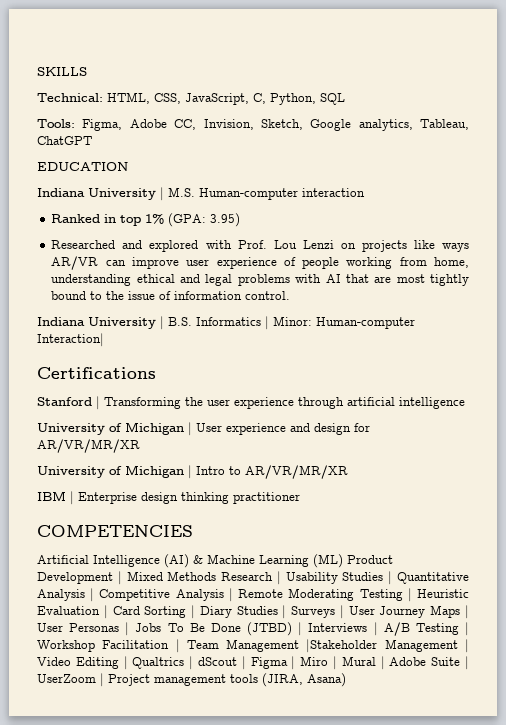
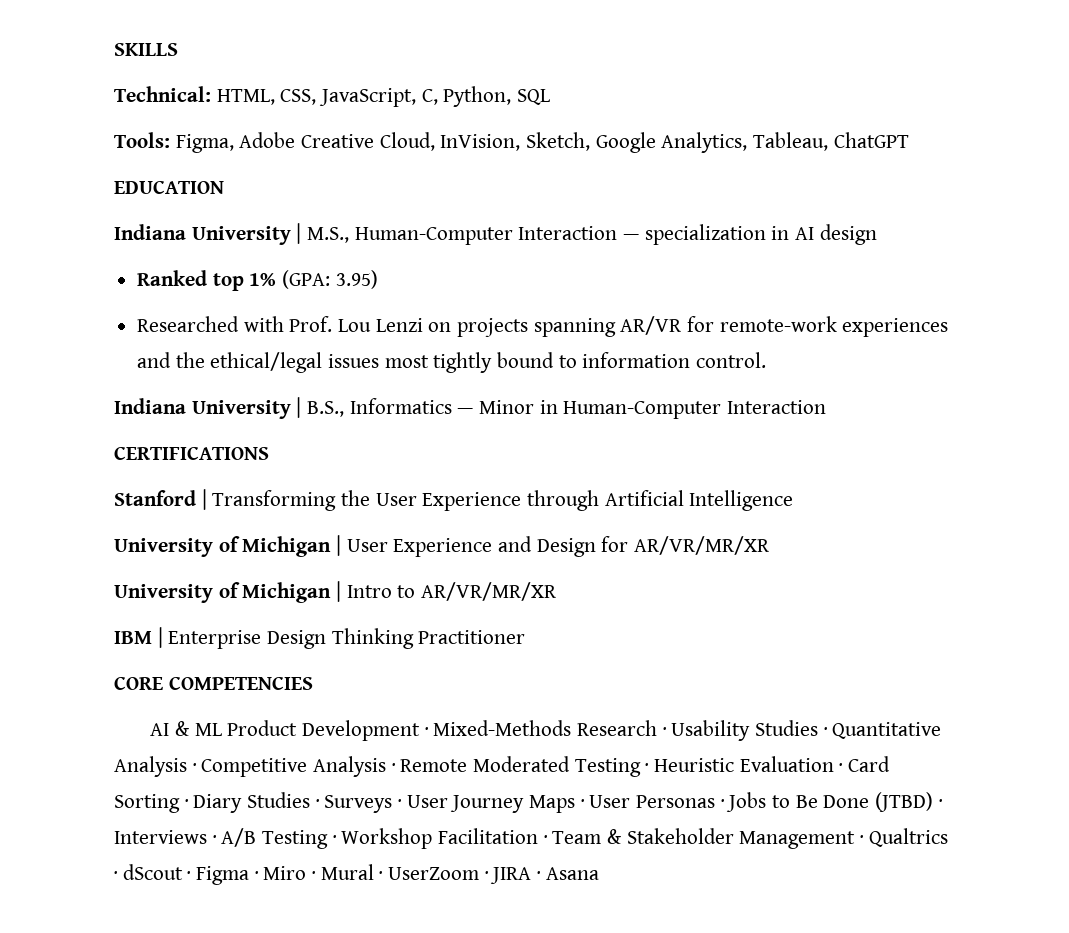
- Tools: Figma, Adobe CC, Invision, Sketch, Google analytics, Tableau, ChatGPT
+ Tools: Figma, Adobe Creative Cloud, InVision, Sketch, Google Analytics, Tableau, ChatGPT
- Indiana University | M.S. Human-computer interaction
+ Indiana University | M.S., Human-Computer Interaction — specialization in AI design
- Ranked in top 1% (GPA: 3.95)
+ Ranked top 1% (GPA: 3.95)
- Researched and explored with Prof. Lou Lenzi on projects like ways AR/VR can improve user experience of people working from home, understanding ethical and legal problems with AI that are most tightly bound to the issue of information control.
+ Researched with Prof. Lou Lenzi on projects spanning AR/VR for remote-work experiences and the ethical/legal issues most tightly bound to information control.
- Indiana University | B.S. Informatics | Minor: Human-computer Interaction|
- Certifications
+ Indiana University | B.S., Informatics — Minor in Human-Computer Interaction
+ CERTIFICATIONS
- Stanford | Transforming the user experience through artificial intelligence
+ Stanford | Transforming the User Experience through Artificial Intelligence
- University of Michigan | User experience and design for AR/VR/MR/XR
+ University of Michigan | User Experience and Design for AR/VR/MR/XR
- IBM | Enterprise design thinking practitioner
- COMPETENCIES
- Artificial Intelligence (AI) & Machine Learning (ML) Product Development | Mixed Methods Research | Usability Studies | Quantitative Analysis | Competitive Analysis | Remote Moderating Testing | Heuristic Evaluation | Card Sorting | Diary Studies | Surveys | User Journey Maps | User Personas | Jobs To Be Done (JTBD) | Interviews | A/B Testing | Workshop Facilitation | Team Management |Stakeholder Management | Video Editing | Qualtrics | dScout | Figma | Miro | Mural | Adobe Suite | UserZoom | Project management tools (JIRA, Asana)
+ IBM | Enterprise Design Thinking Practitioner
+ CORE COMPETENCIES
+ AI & ML Product Development · Mixed-Methods Research · Usability Studies · Quantitative Analysis · Competitive Analysis · Remote Moderated Testing · Heuristic Evaluation · Card Sorting · Diary Studies · Surveys · User Journey Maps · User Personas · Jobs to Be Done (JTBD) · Interviews · A/B Testing · Workshop Facilitation · Team & Stakeholder Management · Qualtrics · dScout · Figma · Miro · Mural · UserZoom · JIRA · Asana

